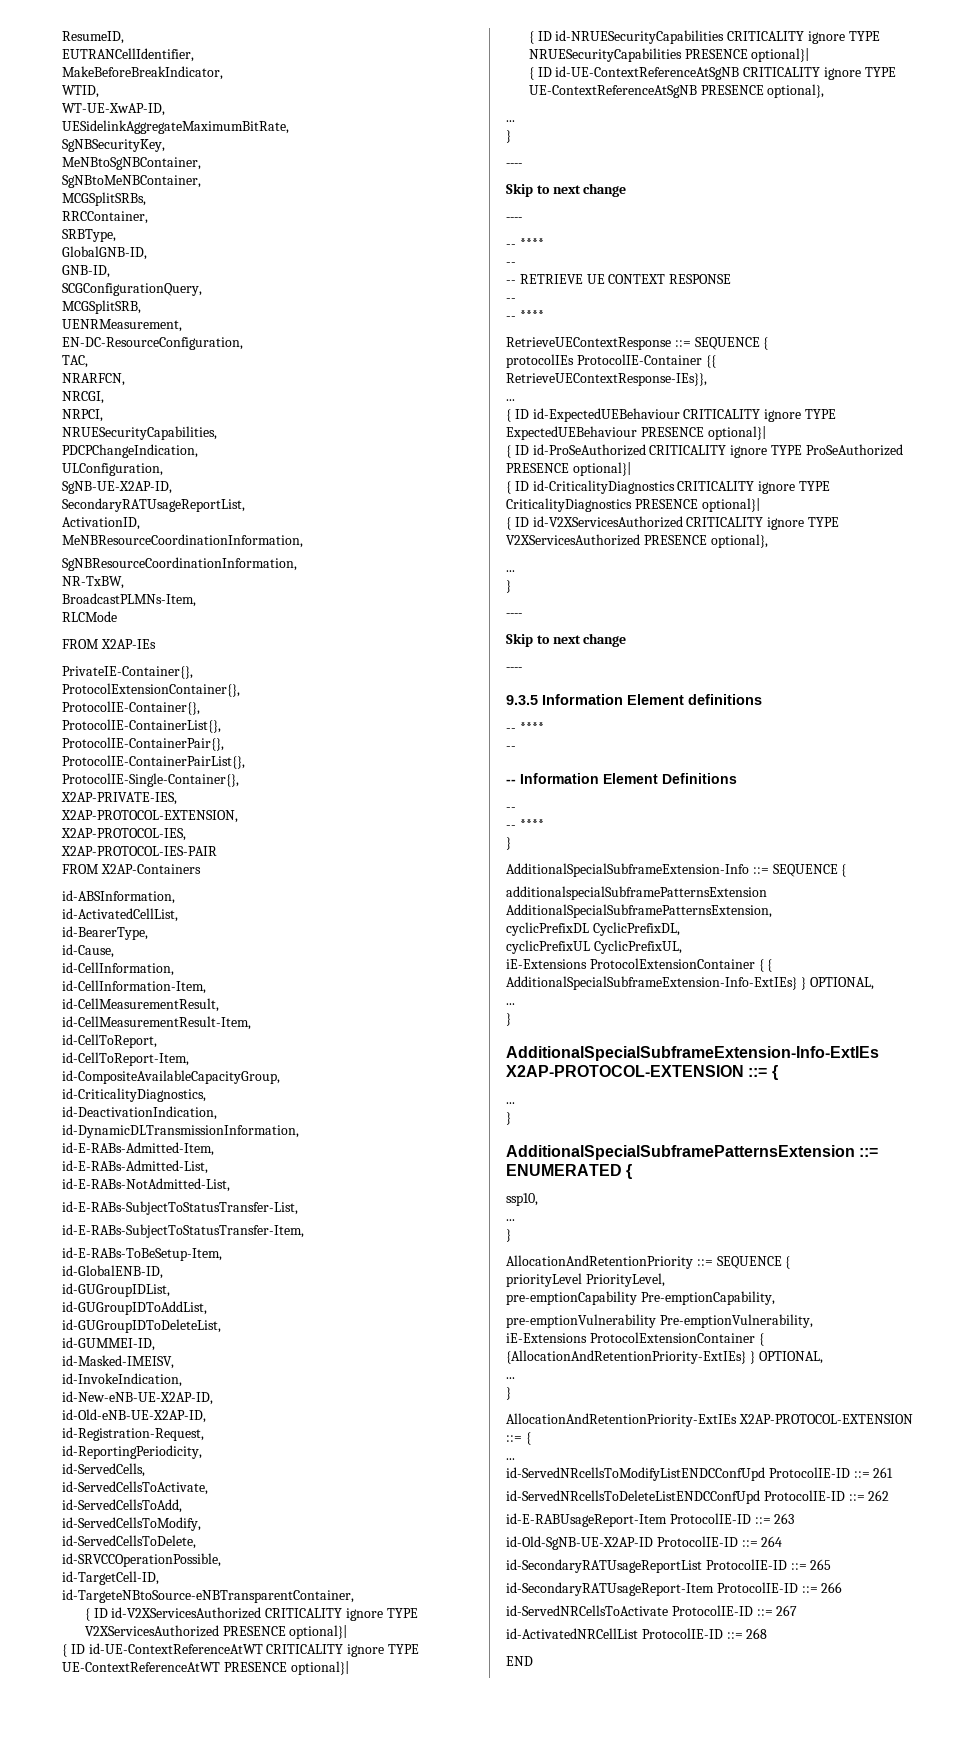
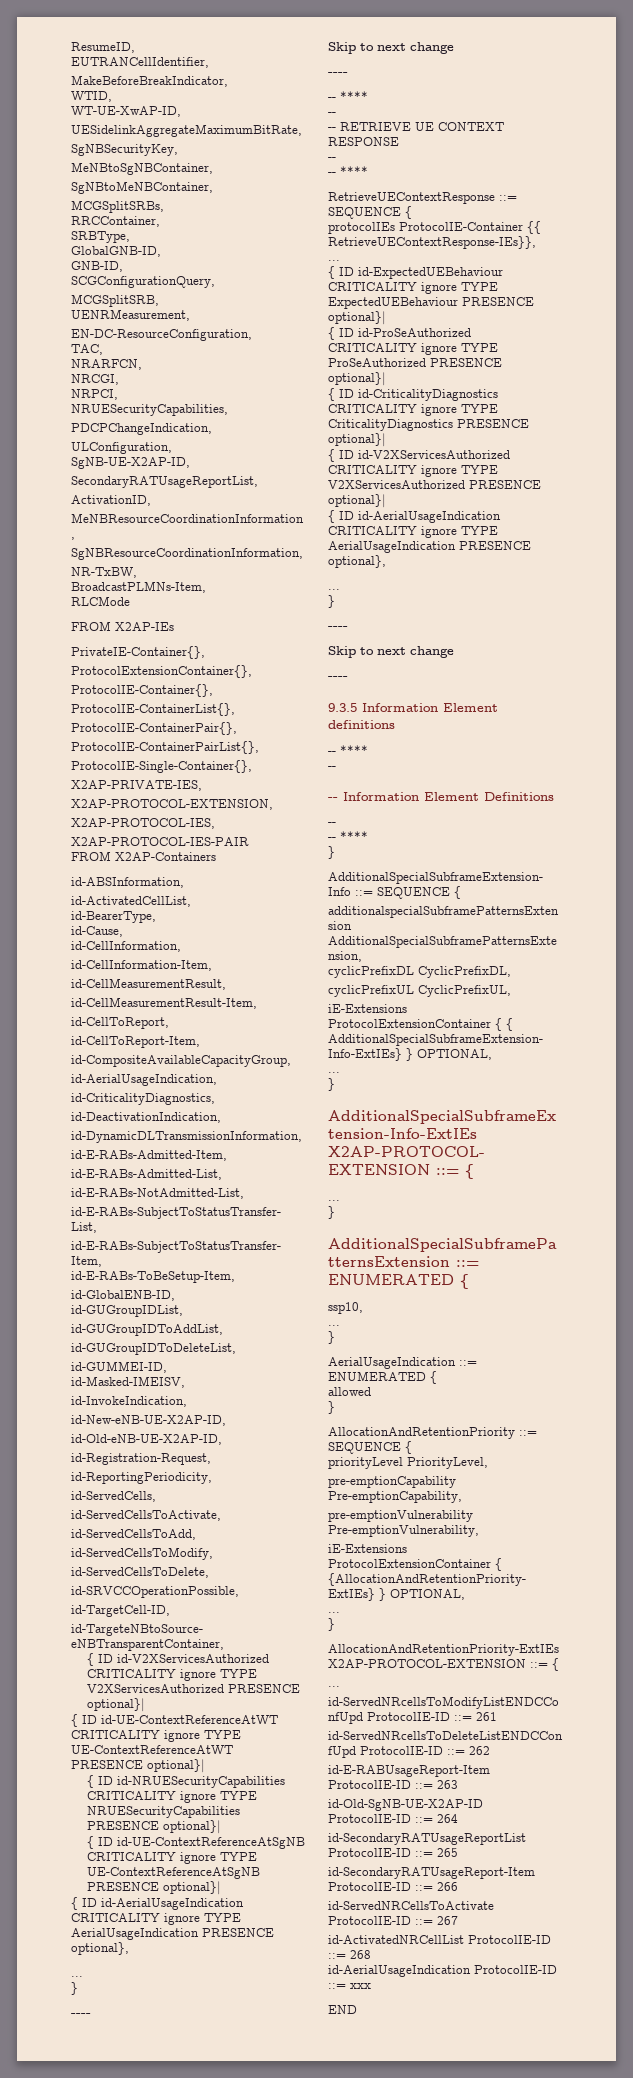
+ id-AerialUsageIndication,
- { ID id-UE-ContextReferenceAtSgNB CRITICALITY ignore TYPE UE-ContextReferenceAtSgNB PRESENCE optional},
+ { ID id-UE-ContextReferenceAtSgNB CRITICALITY ignore TYPE UE-ContextReferenceAtSgNB PRESENCE optional}|
+ { ID id-AerialUsageIndication CRITICALITY ignore TYPE AerialUsageIndication PRESENCE optional},
  { ID id-CriticalityDiagnostics CRITICALITY ignore TYPE CriticalityDiagnostics PRESENCE optional}|
- { ID id-V2XServicesAuthorized CRITICALITY ignore TYPE V2XServicesAuthorized PRESENCE optional},
+ { ID id-V2XServicesAuthorized CRITICALITY ignore TYPE V2XServicesAuthorized PRESENCE optional}|
+ { ID id-AerialUsageIndication CRITICALITY ignore TYPE AerialUsageIndication PRESENCE optional},
+ AerialUsageIndication ::= ENUMERATED {
+ allowed
+ }
+ id-AerialUsageIndication ProtocolIE-ID ::= xxx

